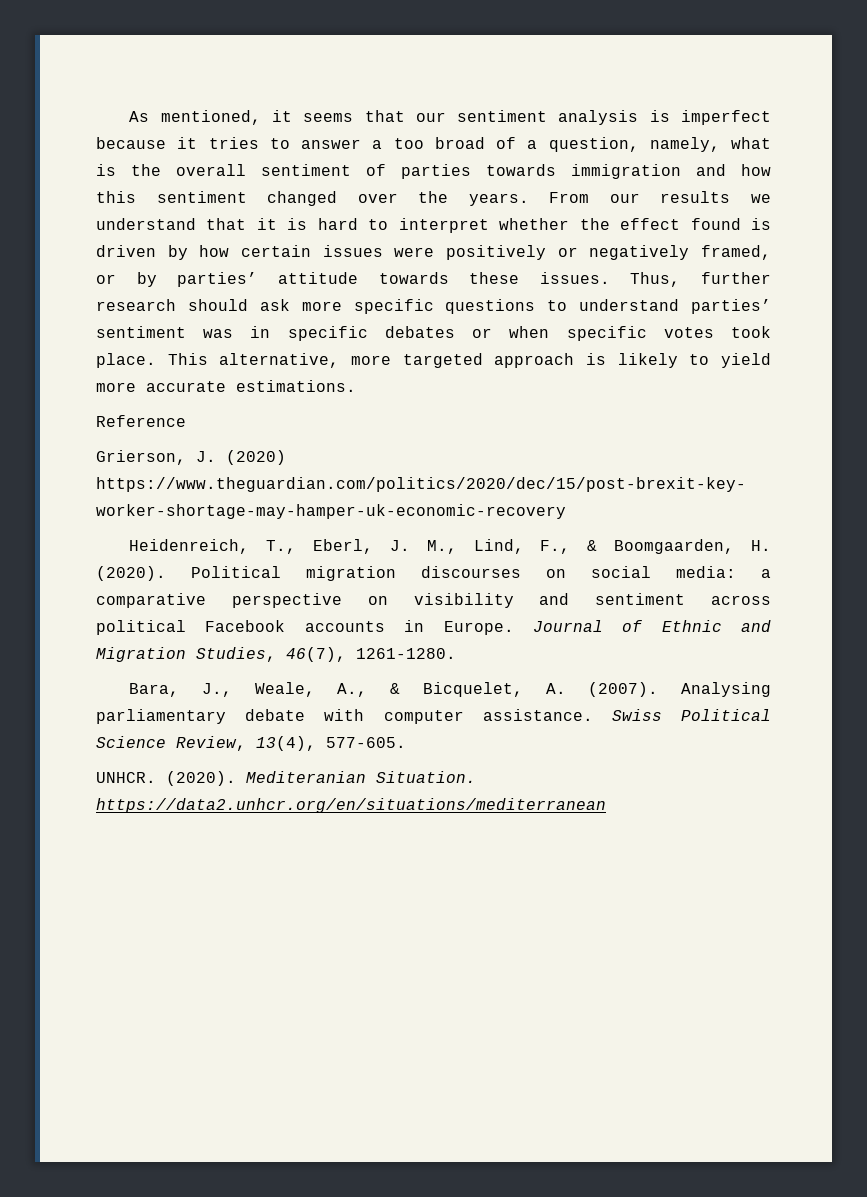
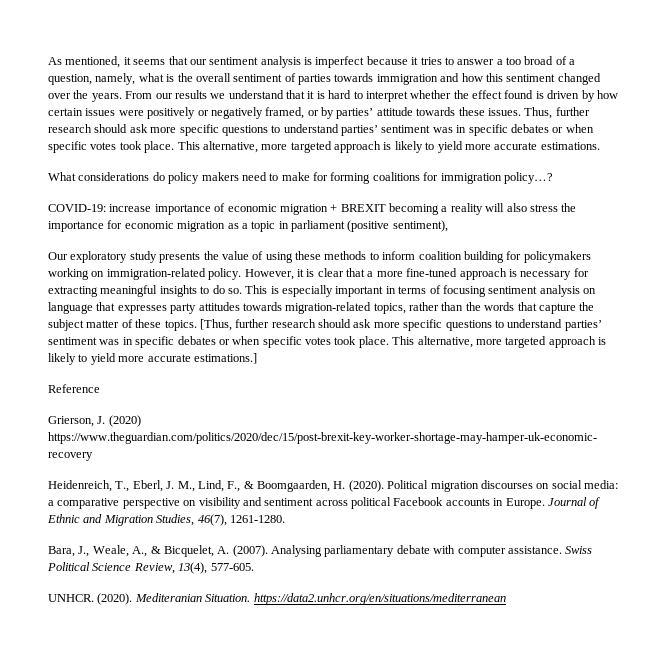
+ What considerations do policy makers need to make for forming coalitions for immigration policy…?
+ COVID-19: increase importance of economic migration + BREXIT becoming a reality will also stress the importance for economic migration as a topic in parliament (positive sentiment),
+ Our exploratory study presents the value of using these methods to inform coalition building for policymakers working on immigration-related policy. However, it is clear that a more fine-tuned approach is necessary for extracting meaningful insights to do so. This is especially important in terms of focusing sentiment analysis on language that expresses party attitudes towards migration-related topics, rather than the words that capture the subject matter of these topics. [Thus, further research should ask more specific questions to understand parties’ sentiment was in specific debates or when specific votes took place. This alternative, more targeted approach is likely to yield more accurate estimations.]

